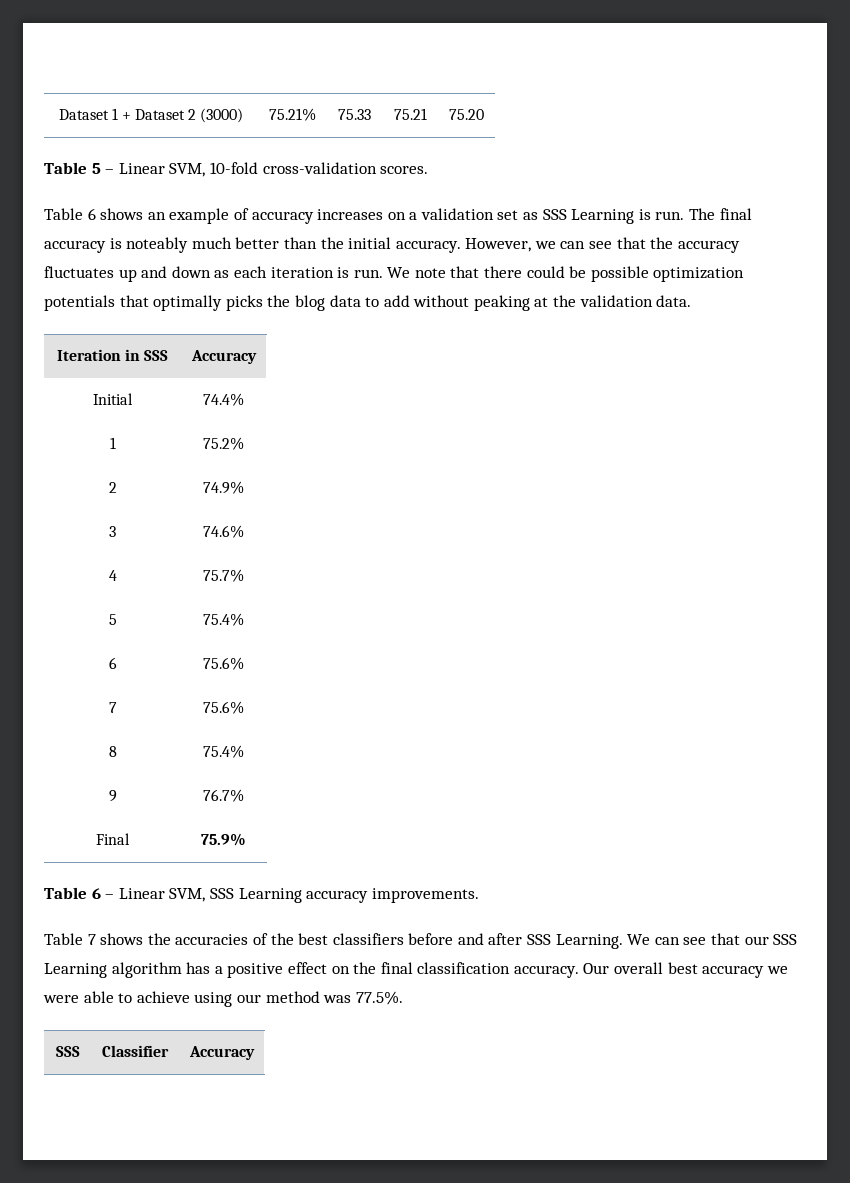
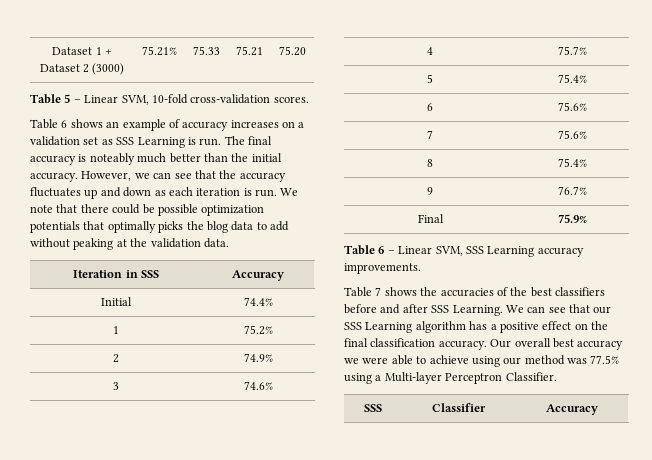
- Our overall best accuracy we were able to achieve using our method was 77.5%.
+ Our overall best accuracy we were able to achieve using our method was 77.5% using a Multi-layer Perceptron Classifier.

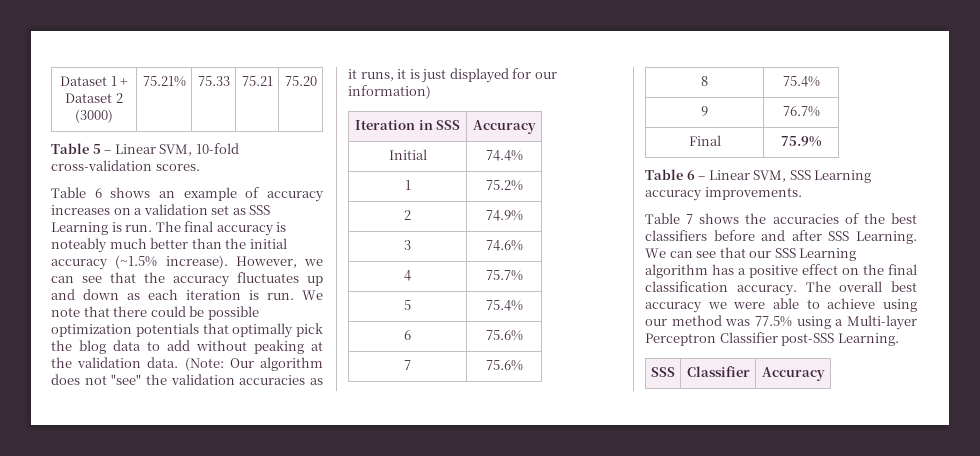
- The final accuracy is noteably much better than the initial accuracy.
+ The final accuracy is noteably much better than the initial accuracy (~1.5% increase).
- We note that there could be possible optimization potentials that optimally picks the blog data to add without peaking at the validation data.
+ We note that there could be possible optimization potentials that optimally pick the blog data to add without peaking at the validation data. (Note: Our algorithm does not "see" the validation accuracies as it runs, it is just displayed for our information)
- Our overall best accuracy we were able to achieve using our method was 77.5% using a Multi-layer Perceptron Classifier.
+ The overall best accuracy we were able to achieve using our method was 77.5% using a Multi-layer Perceptron Classifier post-SSS Learning.

